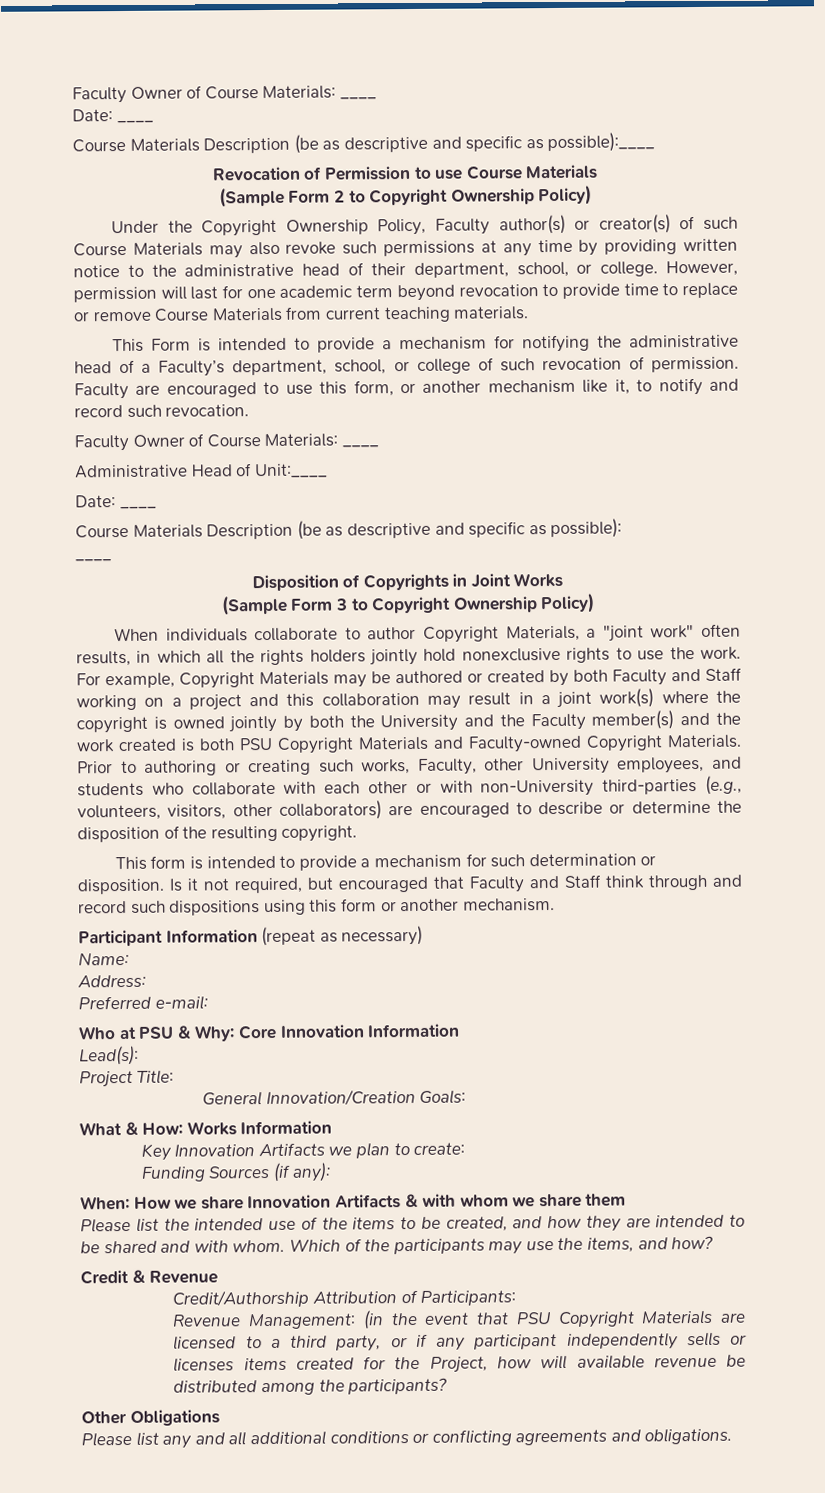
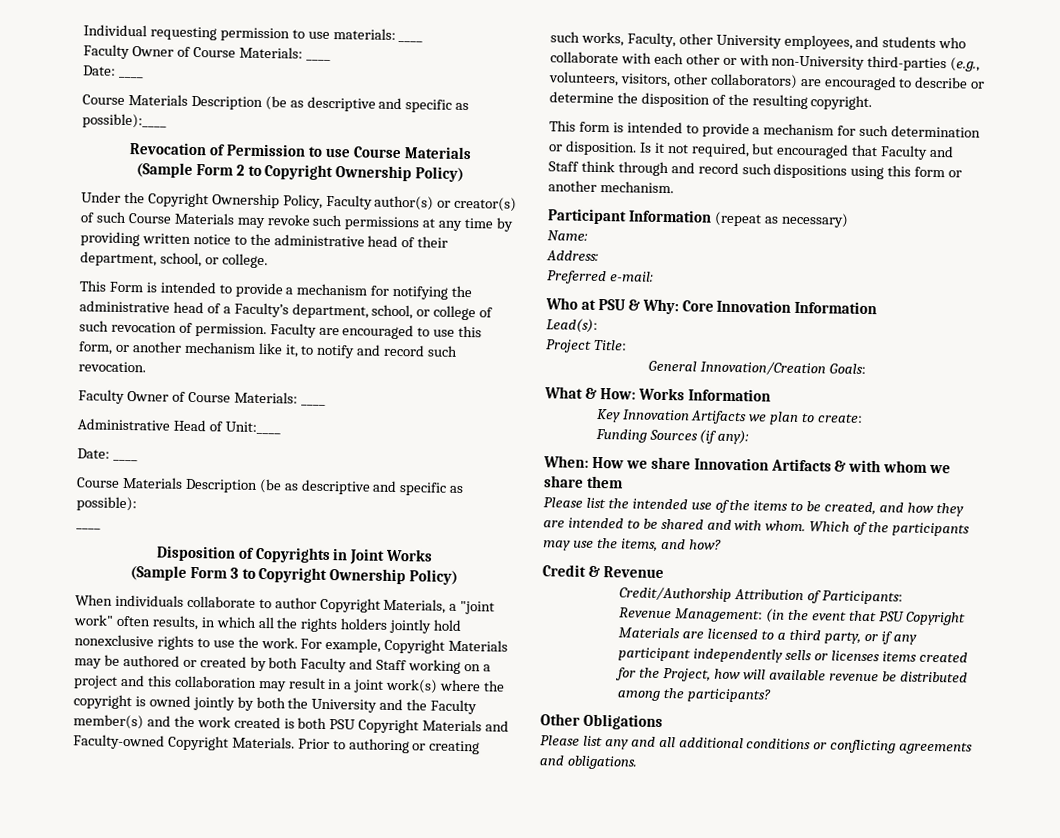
+ Individual requesting permission to use materials: ____
- Under the Copyright Ownership Policy, Faculty author(s) or creator(s) of such Course Materials may also revoke such permissions at any time by providing written notice to the administrative head of their department, school, or college. However, permission will last for one academic term beyond revocation to provide time to replace or remove Course Materials from current teaching materials.
+ Under the Copyright Ownership Policy, Faculty author(s) or creator(s) of such Course Materials may revoke such permissions at any time by providing written notice to the administrative head of their department, school, or college.

